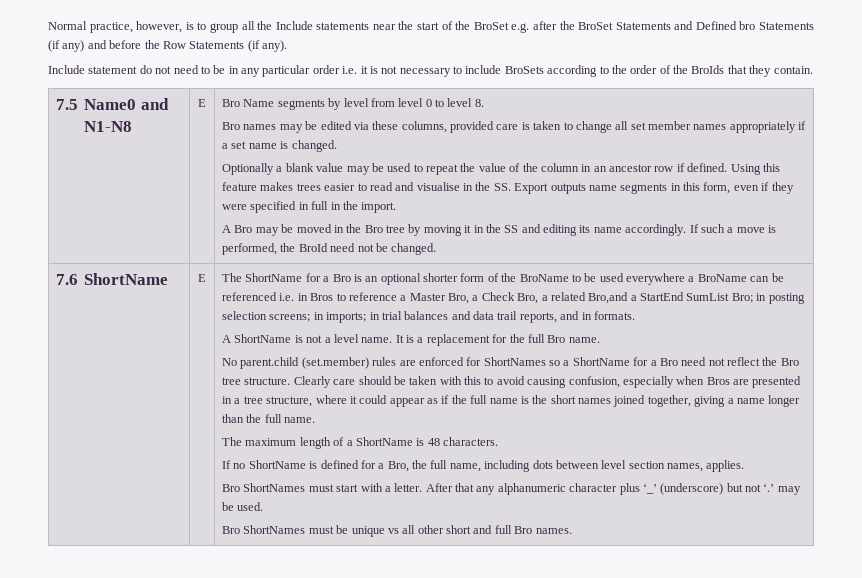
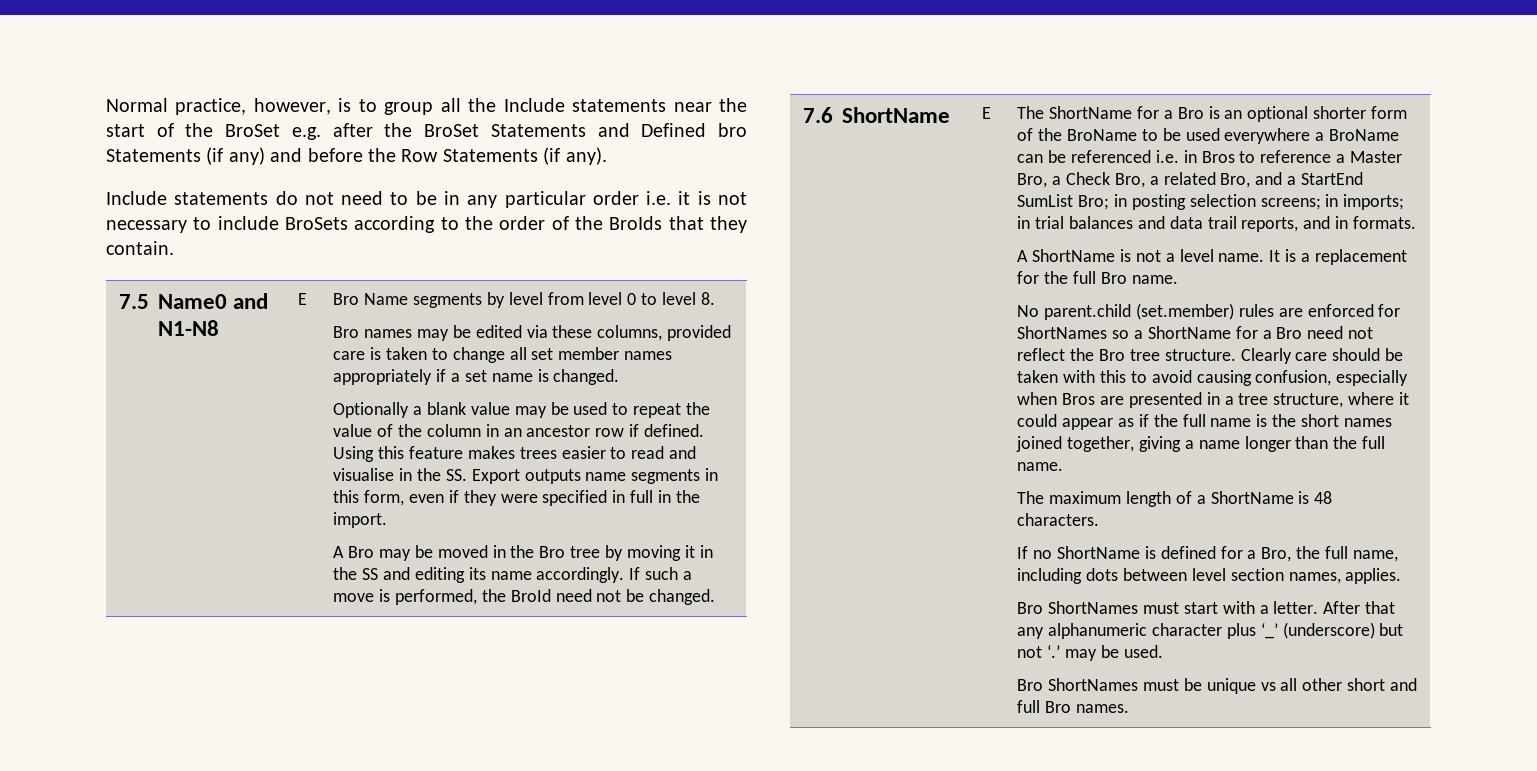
- Include statement do not need to be in any particular order i.e. it is not necessary to include BroSets according to the order of the BroIds that they contain.
+ Include statements do not need to be in any particular order i.e. it is not necessary to include BroSets according to the order of the BroIds that they contain.
- The ShortName for a Bro is an optional shorter form of the BroName to be used everywhere a BroName can be referenced i.e. in Bros to reference a Master Bro, a Check Bro, a related Bro,and a StartEnd SumList Bro; in posting selection screens; in imports; in trial balances and data trail reports, and in formats.
+ The ShortName for a Bro is an optional shorter form of the BroName to be used everywhere a BroName can be referenced i.e. in Bros to reference a Master Bro, a Check Bro, a related Bro, and a StartEnd SumList Bro; in posting selection screens; in imports; in trial balances and data trail reports, and in formats.

